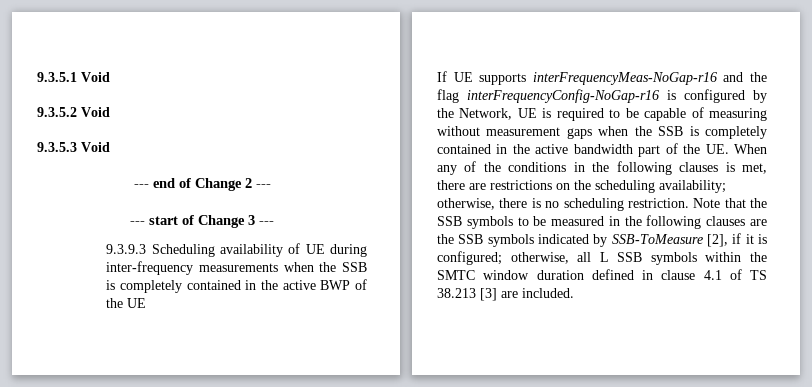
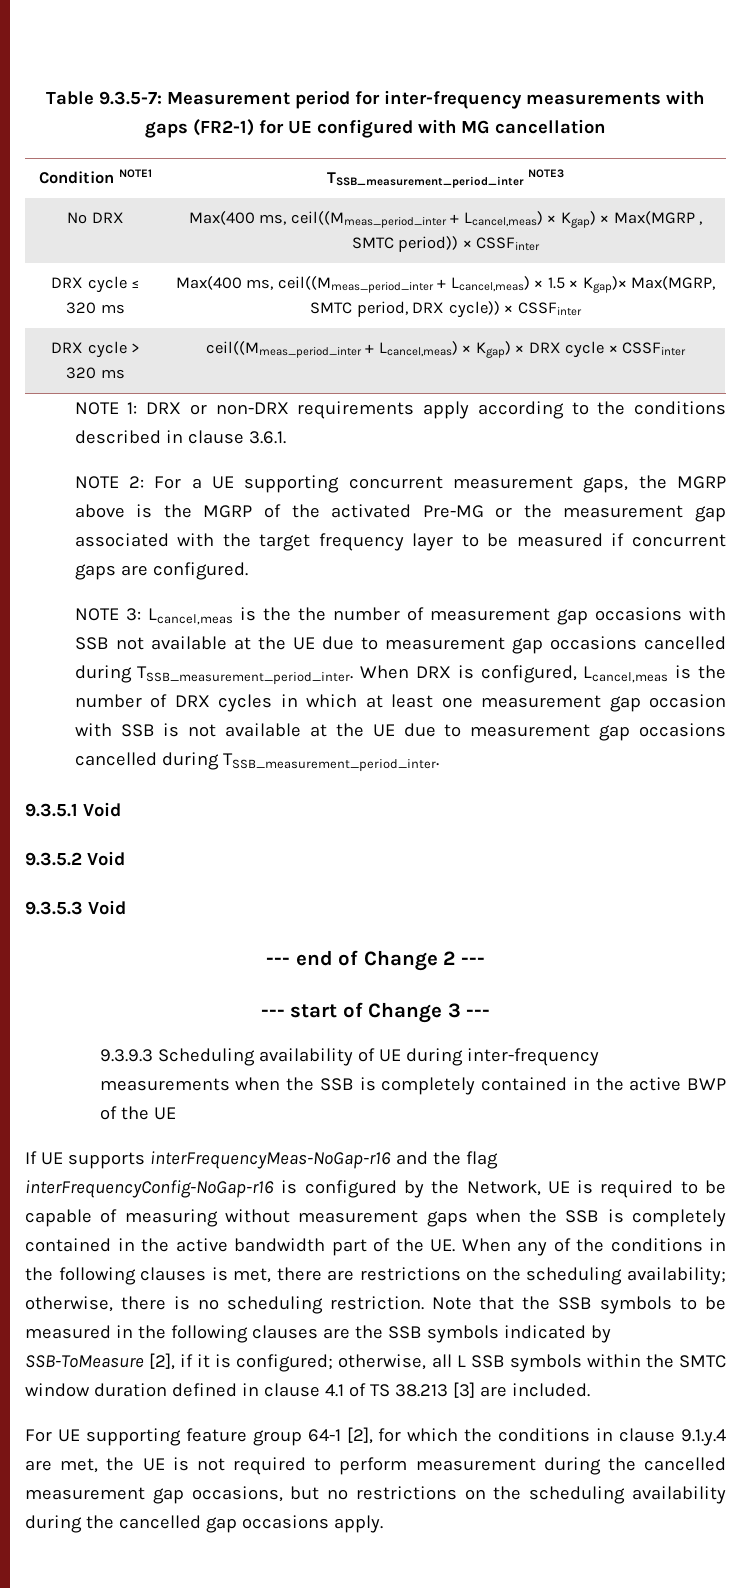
+ Table 9.3.5-7: Measurement period for inter-frequency measurements with gaps (FR2-1) for UE configured with MG cancellation
+ Condition NOTE1 | TSSB_measurement_period_inter NOTE3
+ No DRX | Max(400 ms, ceil((Mmeas_period_inter + Lcancel,meas) × Kgap) × Max(MGRP , SMTC period)) × CSSFinter
+ DRX cycle ≤ 320 ms | Max(400 ms, ceil((Mmeas_period_inter + Lcancel,meas) × 1.5 × Kgap)× Max(MGRP, SMTC period, DRX cycle)) × CSSFinter
+ DRX cycle > 320 ms | ceil((Mmeas_period_inter + Lcancel,meas) × Kgap) × DRX cycle × CSSFinter
+ NOTE 1: DRX or non-DRX requirements apply according to the conditions described in clause 3.6.1.
+ NOTE 2: For a UE supporting concurrent measurement gaps, the MGRP above is the MGRP of the activated Pre-MG or the measurement gap associated with the target frequency layer to be measured if concurrent gaps are configured.
+ NOTE 3: Lcancel,meas is the the number of measurement gap occasions with SSB not available at the UE due to measurement gap occasions cancelled during TSSB_measurement_period_inter. When DRX is configured, Lcancel,meas is the number of DRX cycles in which at least one measurement gap occasion with SSB is not available at the UE due to measurement gap occasions cancelled during TSSB_measurement_period_inter.
+ For UE supporting feature group 64-1 [2], for which the conditions in clause 9.1.y.4 are met, the UE is not required to perform measurement during the cancelled measurement gap occasions, but no restrictions on the scheduling availability during the cancelled gap occasions apply.

